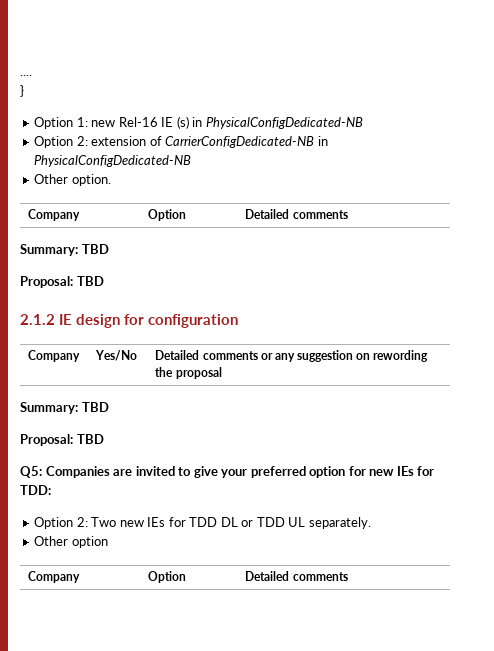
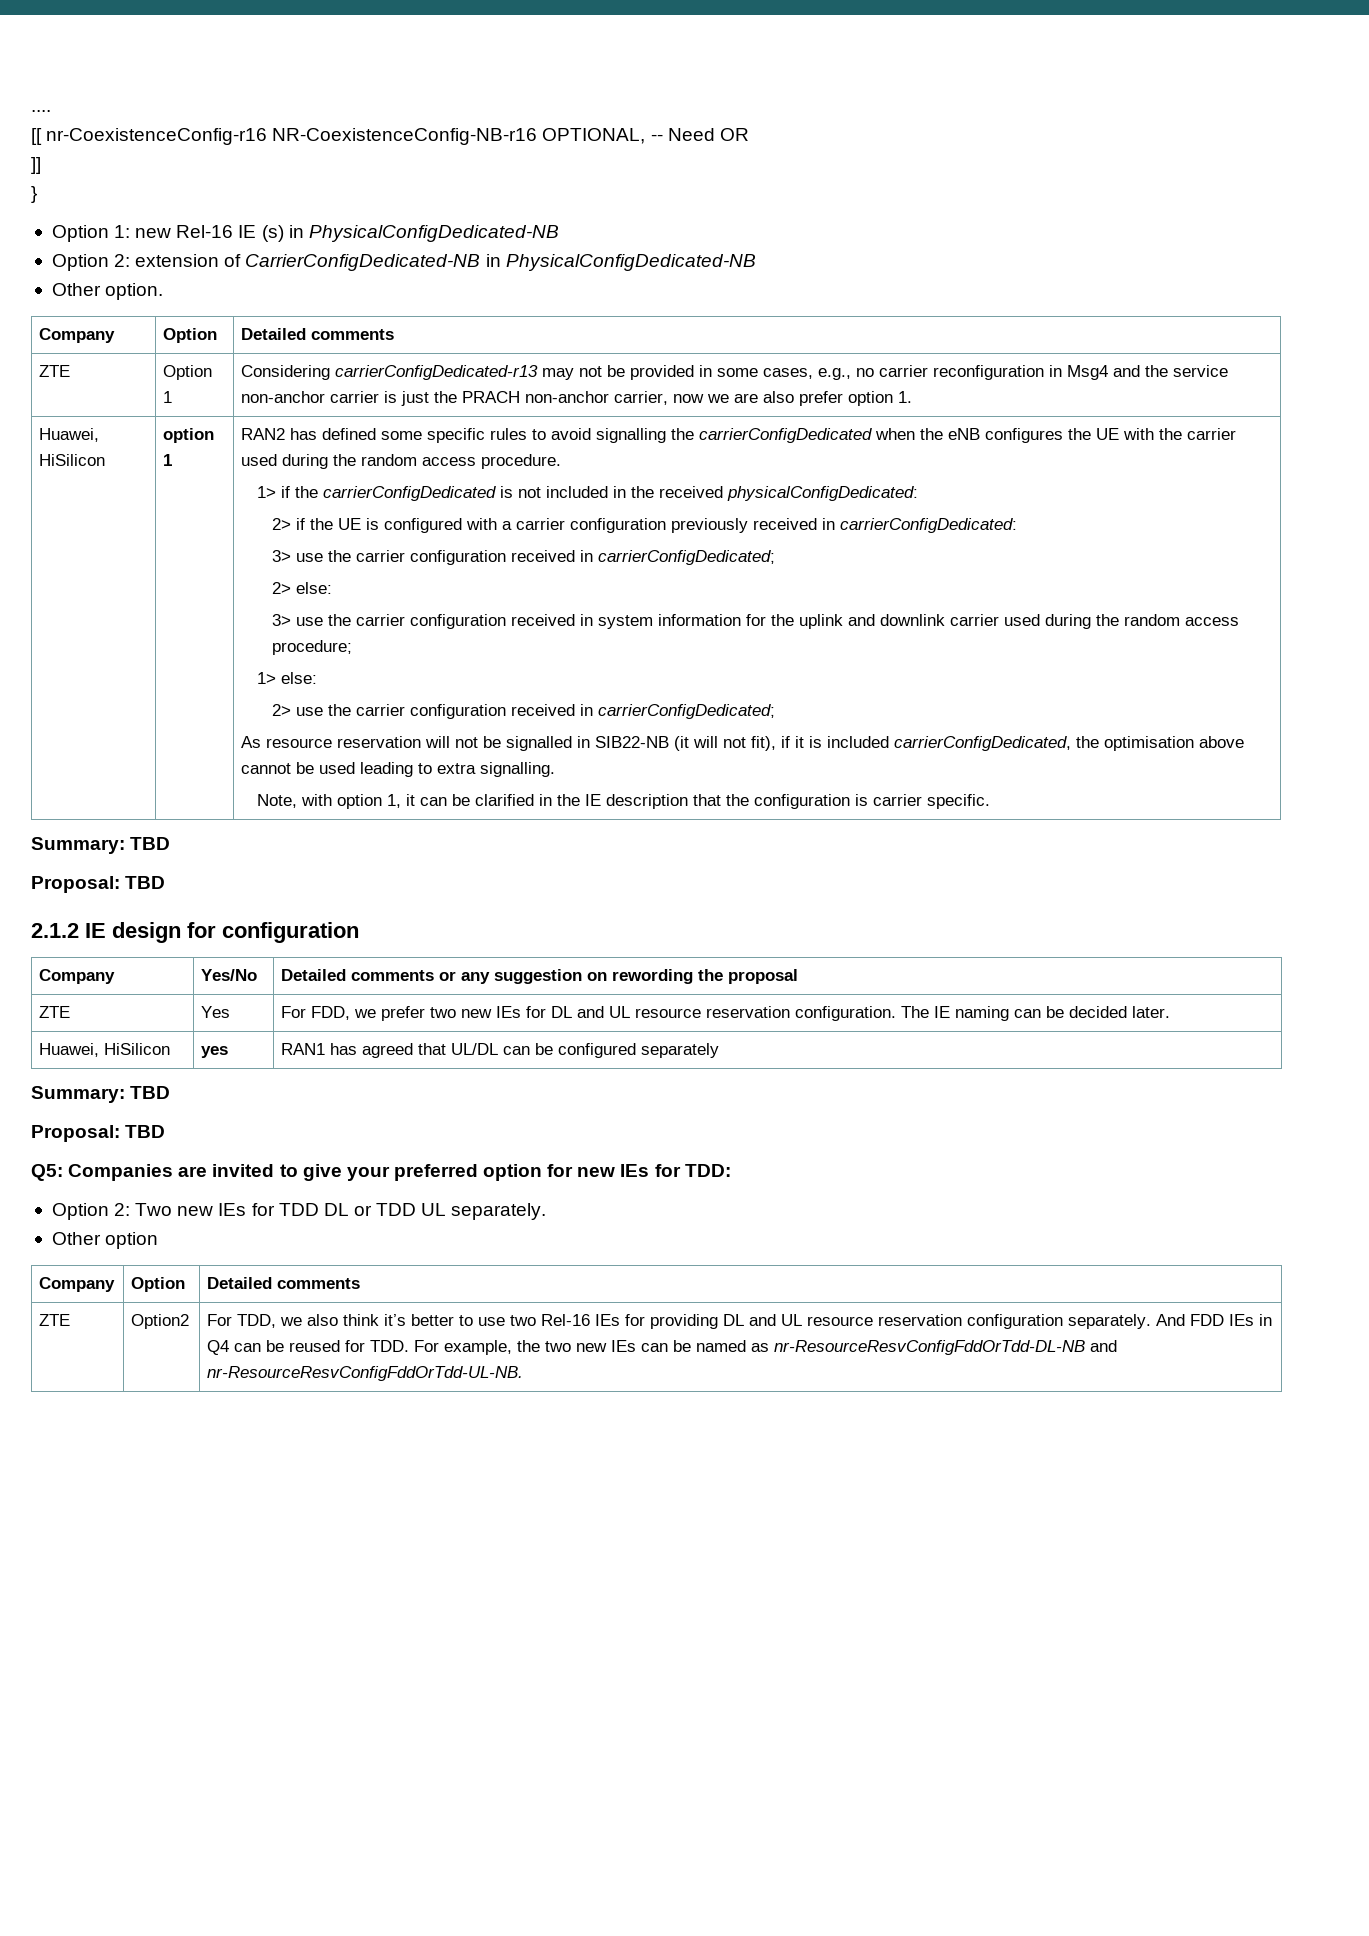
+ [[ nr-CoexistenceConfig-r16 NR-CoexistenceConfig-NB-r16 OPTIONAL, -- Need OR
+ ]]
+ ZTE | Option 1 | Considering carrierConfigDedicated-r13 may not be provided in some cases, e.g., no carrier reconfiguration in Msg4 and the service non-anchor carrier is just the PRACH non-anchor carrier, now we are also prefer option 1.
+ Huawei, HiSilicon | option 1 | RAN2 has defined some specific rules to avoid signalling the carrierConfigDedicated when the eNB configures the UE with the carrier used during the random access procedure.
+ 1> if the carrierConfigDedicated is not included in the received physicalConfigDedicated:
+ 2> if the UE is configured with a carrier configuration previously received in carrierConfigDedicated:
+ 3> use the carrier configuration received in carrierConfigDedicated;
+ 2> else:
+ 3> use the carrier configuration received in system information for the uplink and downlink carrier used during the random access procedure;
+ 1> else:
+ 2> use the carrier configuration received in carrierConfigDedicated;
+ As resource reservation will not be signalled in SIB22-NB (it will not fit), if it is included carrierConfigDedicated, the optimisation above cannot be used leading to extra signalling.
+ Note, with option 1, it can be clarified in the IE description that the configuration is carrier specific.
+ ZTE | Yes | For FDD, we prefer two new IEs for DL and UL resource reservation configuration. The IE naming can be decided later.
+ Huawei, HiSilicon | yes | RAN1 has agreed that UL/DL can be configured separately
+ ZTE | Option2 | For TDD, we also think it’s better to use two Rel-16 IEs for providing DL and UL resource reservation configuration separately. And FDD IEs in Q4 can be reused for TDD. For example, the two new IEs can be named as nr-ResourceResvConfigFddOrTdd-DL-NB and nr-ResourceResvConfigFddOrTdd-UL-NB.

